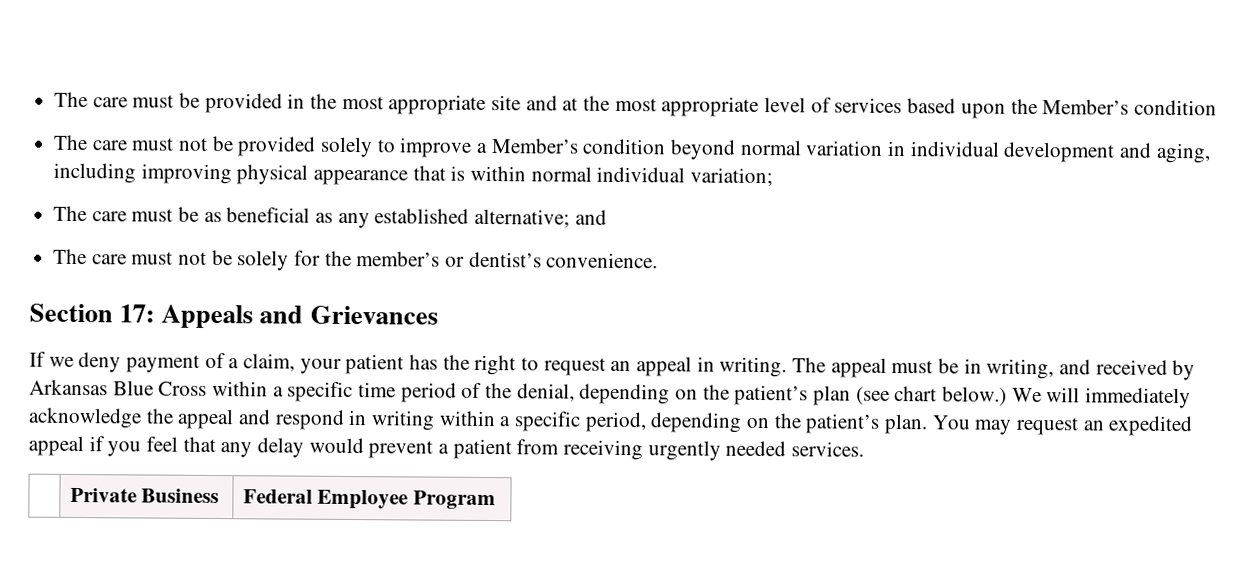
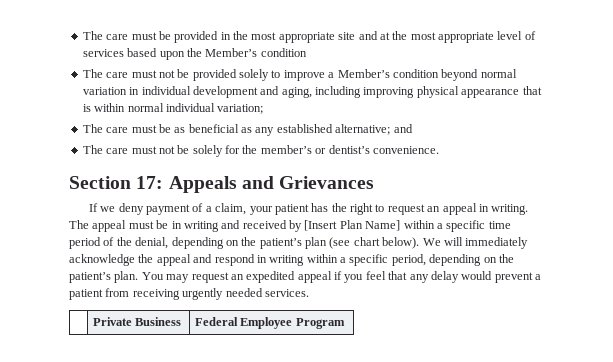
- The appeal must be in writing, and received by Arkansas Blue Cross within a specific time period of the denial, depending on the patient’s plan (see chart below.)
+ The appeal must be in writing and received by [Insert Plan Name] within a specific time period of the denial, depending on the patient’s plan (see chart below).

